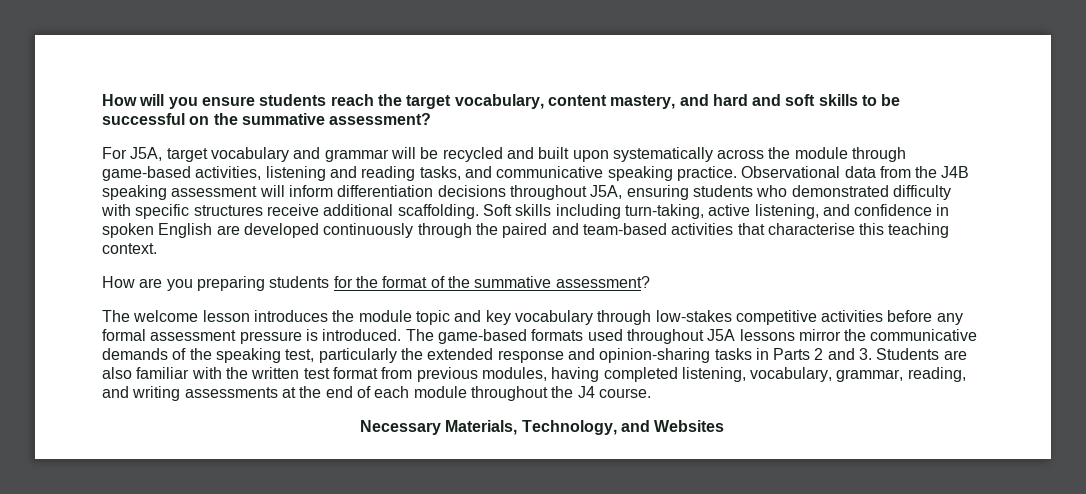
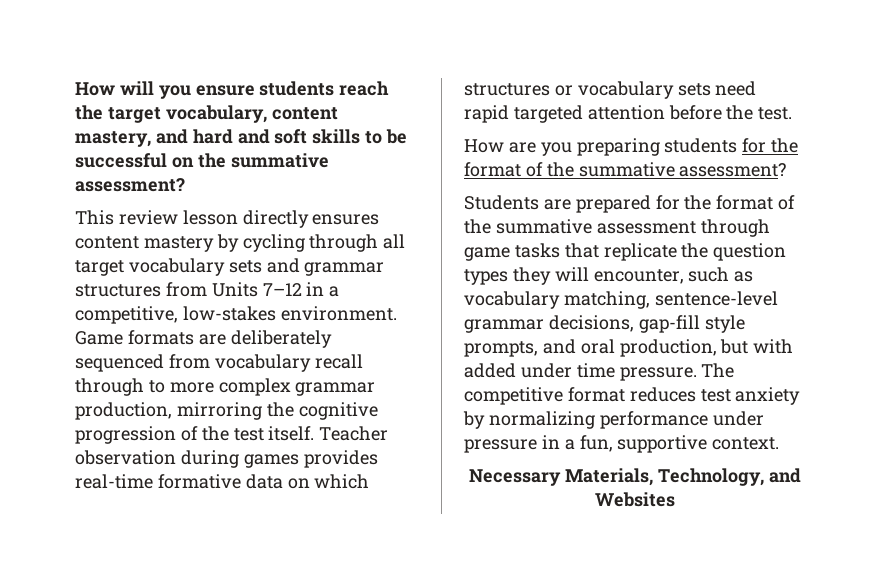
- For J5A, target vocabulary and grammar will be recycled and built upon systematically across the module through game-based activities, listening and reading tasks, and communicative speaking practice. Observational data from the J4B speaking assessment will inform differentiation decisions throughout J5A, ensuring students who demonstrated difficulty with specific structures receive additional scaffolding. Soft skills including turn-taking, active listening, and confidence in spoken English are developed continuously through the paired and team-based activities that characterise this teaching context.
+ This review lesson directly ensures content mastery by cycling through all target vocabulary sets and grammar structures from Units 7–12 in a competitive, low-stakes environment. Game formats are deliberately sequenced from vocabulary recall through to more complex grammar production, mirroring the cognitive progression of the test itself. Teacher observation during games provides real-time formative data on which structures or vocabulary sets need rapid targeted attention before the test.
- The welcome lesson introduces the module topic and key vocabulary through low-stakes competitive activities before any formal assessment pressure is introduced. The game-based formats used throughout J5A lessons mirror the communicative demands of the speaking test, particularly the extended response and opinion-sharing tasks in Parts 2 and 3. Students are also familiar with the written test format from previous modules, having completed listening, vocabulary, grammar, reading, and writing assessments at the end of each module throughout the J4 course.
+ Students are prepared for the format of the summative assessment through game tasks that replicate the question types they will encounter, such as vocabulary matching, sentence-level grammar decisions, gap-fill style prompts, and oral production, but with added under time pressure. The competitive format reduces test anxiety by normalizing performance under pressure in a fun, supportive context.

